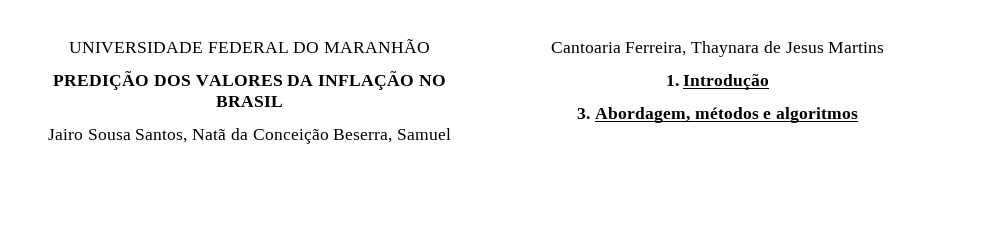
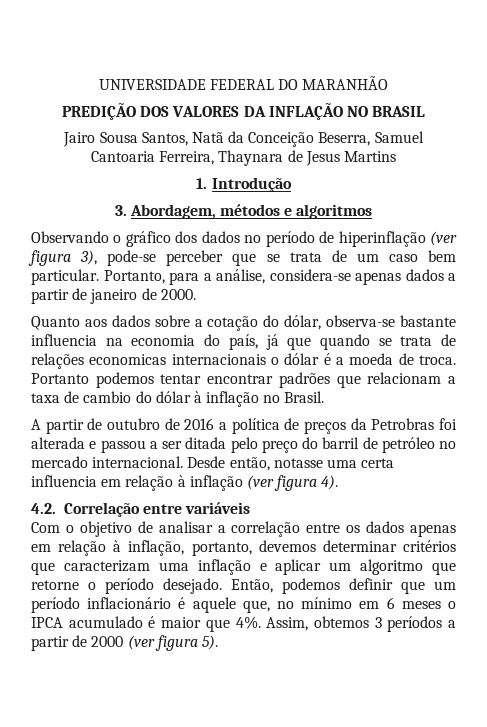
+ Observando o gráfico dos dados no período de hiperinflação (ver figura 3), pode-se perceber que se trata de um caso bem particular. Portanto, para a análise, considera-se apenas dados a partir de janeiro de 2000.
+ Quanto aos dados sobre a cotação do dólar, observa-se bastante influencia na economia do país, já que quando se trata de relações economicas internacionais o dólar é a moeda de troca. Portanto podemos tentar encontrar padrões que relacionam a taxa de cambio do dólar à inflação no Brasil.
+ A partir de outubro de 2016 a política de preços da Petrobras foi alterada e passou a ser ditada pelo preço do barril de petróleo no mercado internacional. Desde então, notasse uma certa influencia em relação à inflação (ver figura 4).
+ 4.2. Correlação entre variáveis
+ Com o objetivo de analisar a correlação entre os dados apenas em relação à inflação, portanto, devemos determinar critérios que caracterizam uma inflação e aplicar um algoritmo que retorne o período desejado. Então, podemos definir que um período inflacionário é aquele que, no mínimo em 6 meses o IPCA acumulado é maior que 4%. Assim, obtemos 3 períodos a partir de 2000 (ver figura 5).

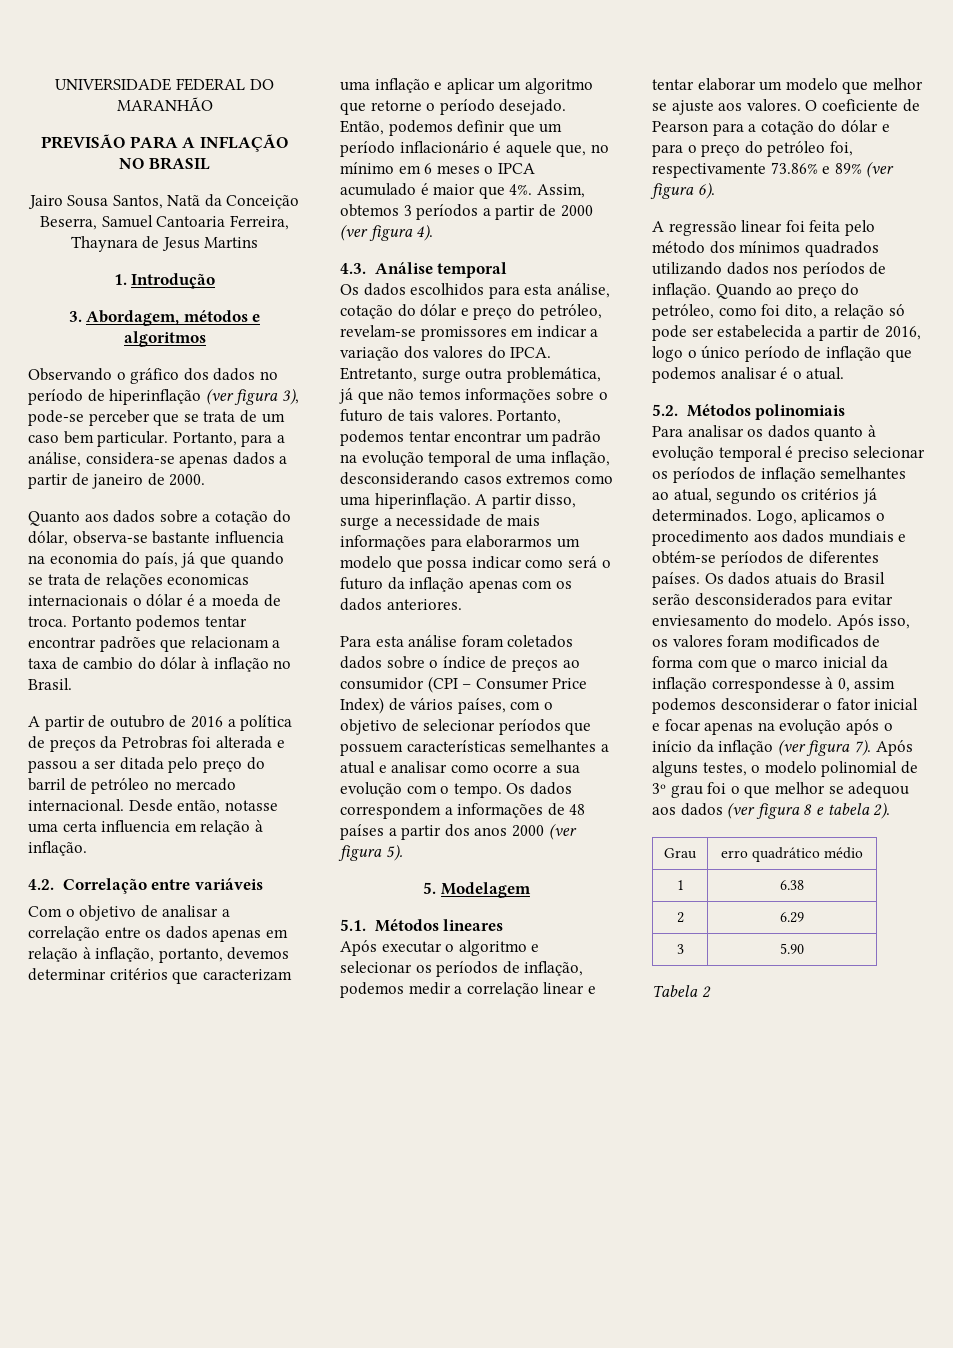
- PREDIÇÃO DOS VALORES DA INFLAÇÃO NO BRASIL
+ PREVISÃO PARA A INFLAÇÃO NO BRASIL
- Desde então, notasse uma certa influencia em relação à inflação (ver figura 4).
+ Desde então, notasse uma certa influencia em relação à inflação.
- Assim, obtemos 3 períodos a partir de 2000 (ver figura 5).
+ Assim, obtemos 3 períodos a partir de 2000 (ver figura 4).
+ 4.3. Análise temporal
+ Os dados escolhidos para esta análise, cotação do dólar e preço do petróleo, revelam-se promissores em indicar a variação dos valores do IPCA. Entretanto, surge outra problemática, já que não temos informações sobre o futuro de tais valores. Portanto, podemos tentar encontrar um padrão na evolução temporal de uma inflação, desconsiderando casos extremos como uma hiperinflação. A partir disso, surge a necessidade de mais informações para elaborarmos um modelo que possa indicar como será o futuro da inflação apenas com os dados anteriores.
+ Para esta análise foram coletados dados sobre o índice de preços ao consumidor (CPI – Consumer Price Index) de vários países, com o objetivo de selecionar períodos que possuem características semelhantes a atual e analisar como ocorre a sua evolução com o tempo. Os dados correspondem a informações de 48 países a partir dos anos 2000 (ver figura 5).
+ 5. Modelagem
+ 5.1. Métodos lineares
+ Após executar o algoritmo e selecionar os períodos de inflação, podemos medir a correlação linear e tentar elaborar um modelo que melhor se ajuste aos valores. O coeficiente de Pearson para a cotação do dólar e para o preço do petróleo foi, respectivamente 73.86% e 89% (ver figura 6).
+ A regressão linear foi feita pelo método dos mínimos quadrados utilizando dados nos períodos de inflação. Quando ao preço do petróleo, como foi dito, a relação só pode ser estabelecida a partir de 2016, logo o único período de inflação que podemos analisar é o atual.
+ 5.2. Métodos polinomiais
+ Para analisar os dados quanto à evolução temporal é preciso selecionar os períodos de inflação semelhantes ao atual, segundo os critérios já determinados. Logo, aplicamos o procedimento aos dados mundiais e obtém-se períodos de diferentes países. Os dados atuais do Brasil serão desconsiderados para evitar enviesamento do modelo. Após isso, os valores foram modificados de forma com que o marco inicial da inflação correspondesse à 0, assim podemos desconsiderar o fator inicial e focar apenas na evolução após o início da inflação (ver figura 7). Após alguns testes, o modelo polinomial de 3º grau foi o que melhor se adequou aos dados (ver figura 8 e tabela 2).
+ Grau | erro quadrático médio
+ 1 | 6.38
+ 2 | 6.29
+ 3 | 5.90
+ Tabela 2

